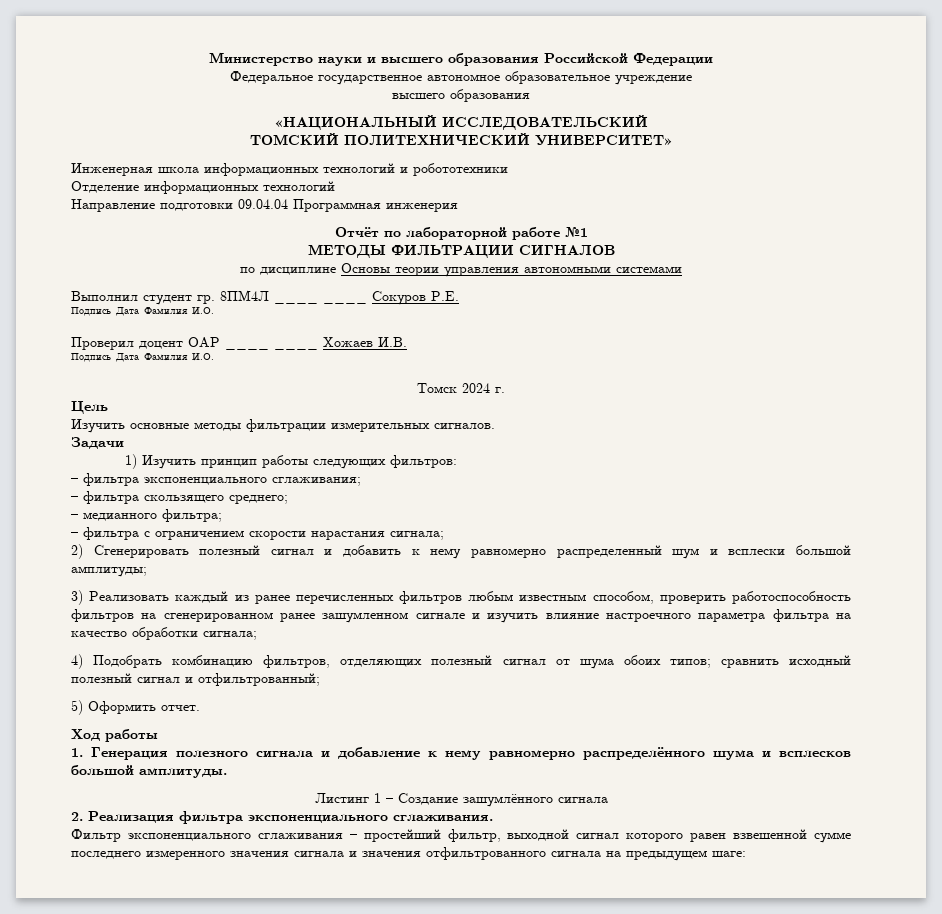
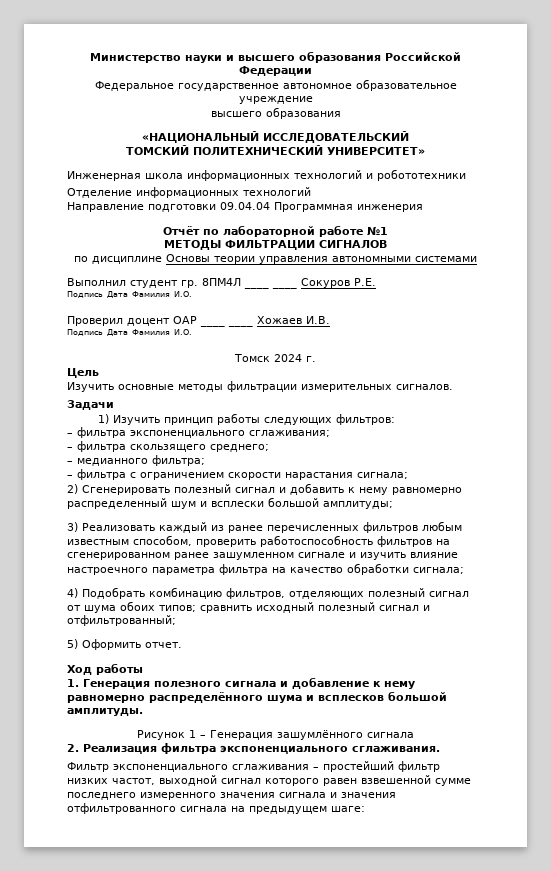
- Листинг 1 – Создание зашумлённого сигнала
+ Рисунок 1 – Генерация зашумлённого сигнала
- Фильтр экспоненциального сглаживания – простейший фильтр, выходной сигнал которого равен взвешенной сумме последнего измеренного значения сигнала и значения отфильтрованного сигнала на предыдущем шаге:
+ Фильтр экспоненциального сглаживания – простейший фильтр низких частот, выходной сигнал которого равен взвешенной сумме последнего измеренного значения сигнала и значения отфильтрованного сигнала на предыдущем шаге:

